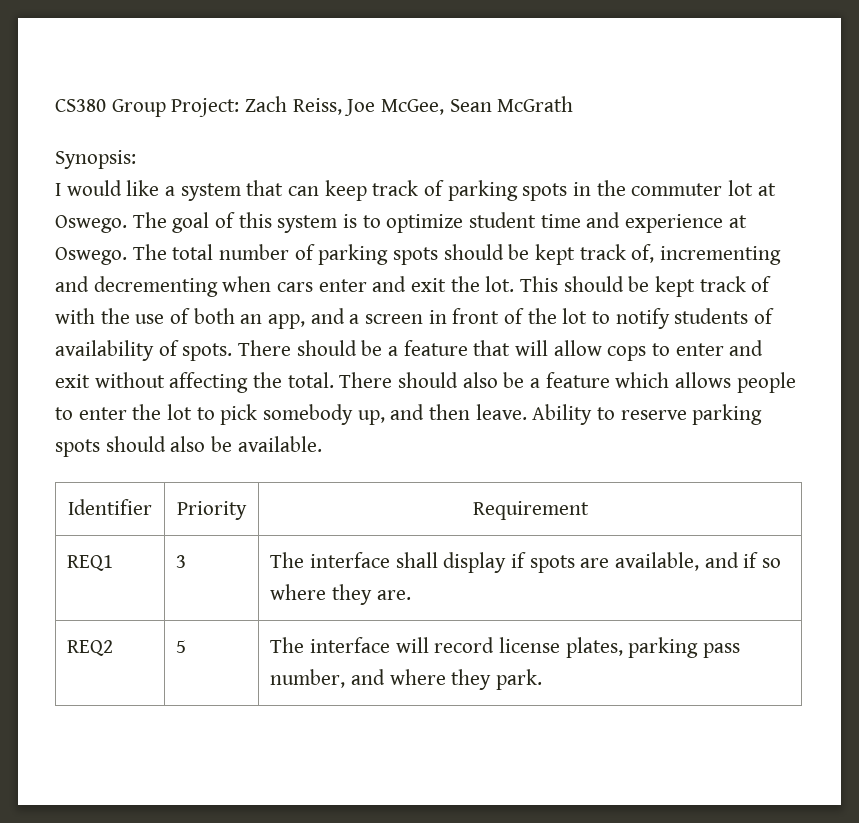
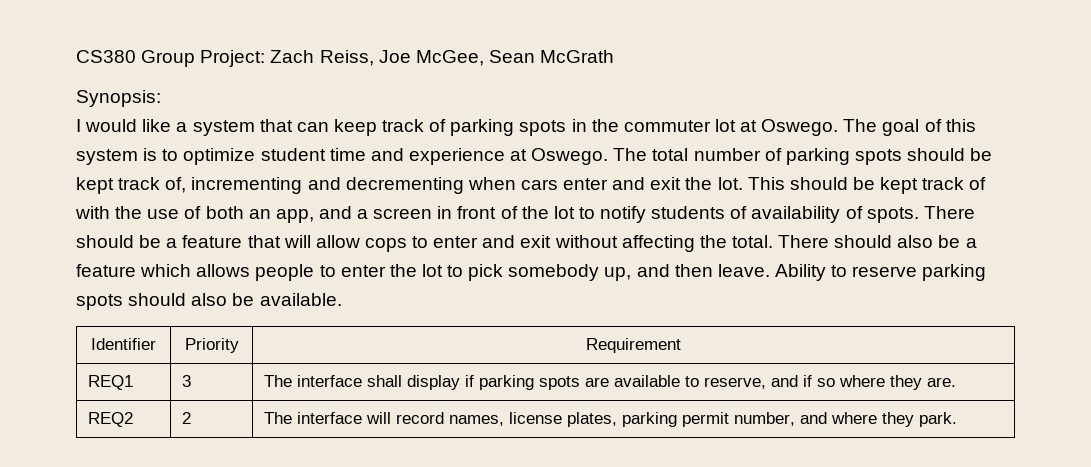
- REQ1 | 3 | The interface shall display if spots are available, and if so where they are.
+ REQ1 | 3 | The interface shall display if parking spots are available to reserve, and if so where they are.
- REQ2 | 5 | The interface will record license plates, parking pass number, and where they park.
+ REQ2 | 2 | The interface will record names, license plates, parking permit number, and where they park.

